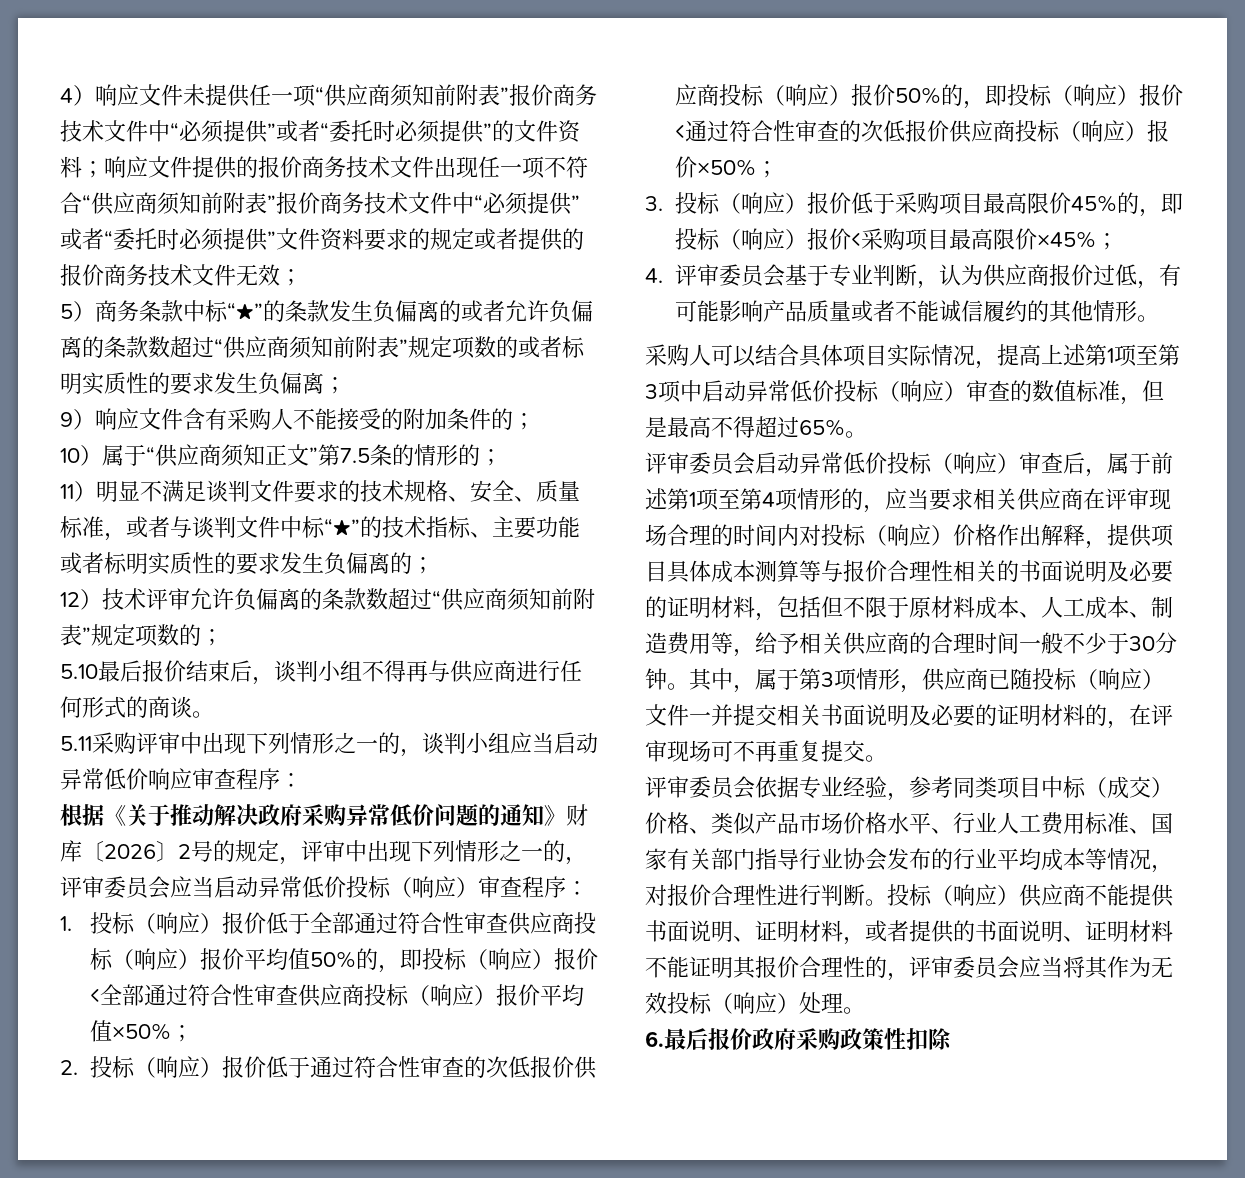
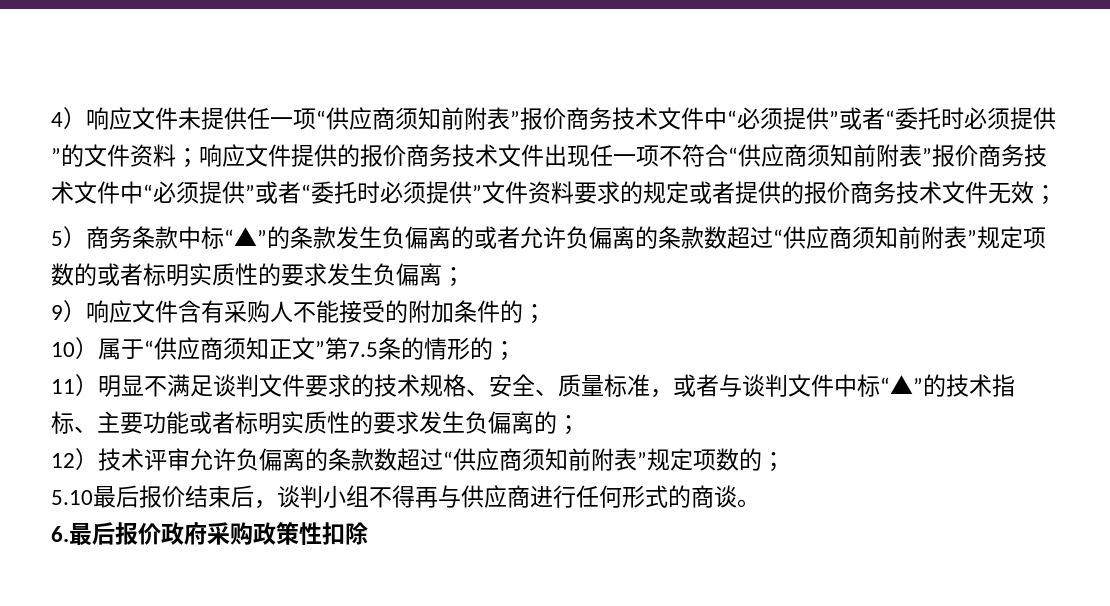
- 5）商务条款中标“★”的条款发生负偏离的或者允许负偏离的条款数超过“供应商须知前附表”规定项数的或者标明实质性的要求发生负偏离；
+ 5）商务条款中标“▲”的条款发生负偏离的或者允许负偏离的条款数超过“供应商须知前附表”规定项数的或者标明实质性的要求发生负偏离；
- 11）明显不满足谈判文件要求的技术规格、安全、质量标准，或者与谈判文件中标“★”的技术指标、主要功能或者标明实质性的要求发生负偏离的；
+ 11）明显不满足谈判文件要求的技术规格、安全、质量标准，或者与谈判文件中标“▲”的技术指标、主要功能或者标明实质性的要求发生负偏离的；
- 5.11采购评审中出现下列情形之一的，谈判小组应当启动异常低价响应审查程序：
- 根据《关于推动解决政府采购异常低价问题的通知》财库〔2026〕2号的规定，评审中出现下列情形之一的，评审委员会应当启动异常低价投标（响应）审查程序：
- 1.投标（响应）报价低于全部通过符合性审查供应商投标（响应）报价平均值50%的，即投标（响应）报价<全部通过符合性审查供应商投标（响应）报价平均值×50%；
- 2.投标（响应）报价低于通过符合性审查的次低报价供应商投标（响应）报价50%的，即投标（响应）报价<通过符合性审查的次低报价供应商投标（响应）报价×50%；
- 3.投标（响应）报价低于采购项目最高限价45%的，即投标（响应）报价<采购项目最高限价×45%；
- 4.评审委员会基于专业判断，认为供应商报价过低，有可能影响产品质量或者不能诚信履约的其他情形。
- 采购人可以结合具体项目实际情况，提高上述第1项至第3项中启动异常低价投标（响应）审查的数值标准，但是最高不得超过65%。
- 评审委员会启动异常低价投标（响应）审查后，属于前述第1项至第4项情形的，应当要求相关供应商在评审现场合理的时间内对投标（响应）价格作出解释，提供项目具体成本测算等与报价合理性相关的书面说明及必要的证明材料，包括但不限于原材料成本、人工成本、制造费用等，给予相关供应商的合理时间一般不少于30分钟。其中，属于第3项情形，供应商已随投标（响应）文件一并提交相关书面说明及必要的证明材料的，在评审现场可不再重复提交。
- 评审委员会依据专业经验，参考同类项目中标（成交）价格、类似产品市场价格水平、行业人工费用标准、国家有关部门指导行业协会发布的行业平均成本等情况，对报价合理性进行判断。投标（响应）供应商不能提供书面说明、证明材料，或者提供的书面说明、证明材料不能证明其报价合理性的，评审委员会应当将其作为无效投标（响应）处理。

